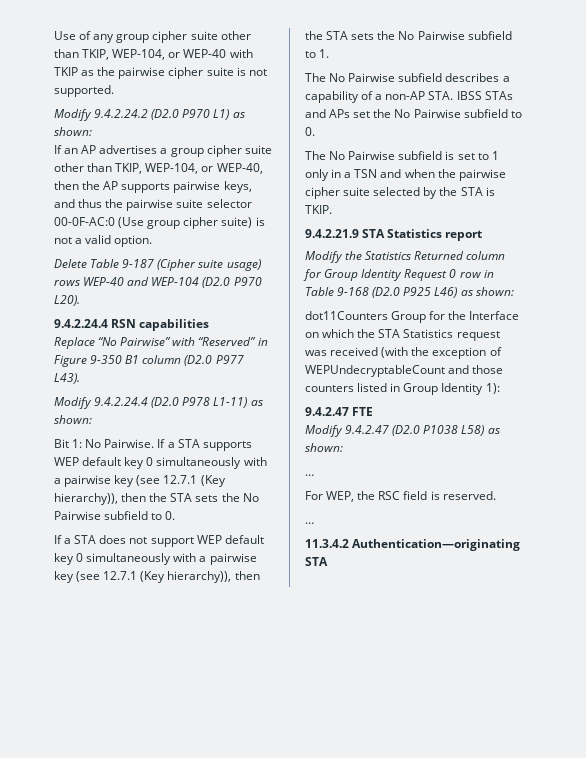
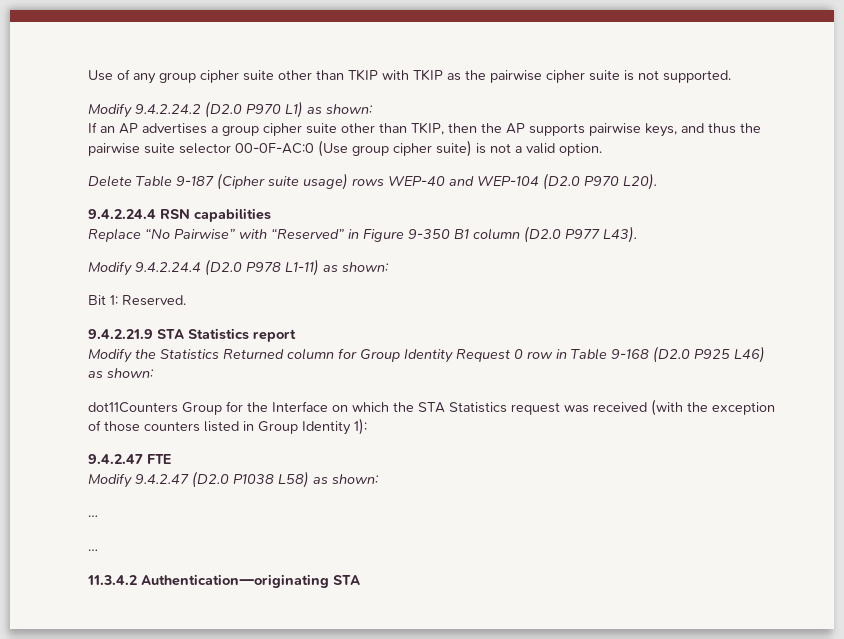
- Use of any group cipher suite other than TKIP, WEP-104, or WEP-40 with TKIP as the pairwise cipher suite is not supported.
+ Use of any group cipher suite other than TKIP with TKIP as the pairwise cipher suite is not supported.
- If an AP advertises a group cipher suite other than TKIP, WEP-104, or WEP-40, then the AP supports pairwise keys, and thus the pairwise suite selector 00-0F-AC:0 (Use group cipher suite) is not a valid option.
+ If an AP advertises a group cipher suite other than TKIP, then the AP supports pairwise keys, and thus the pairwise suite selector 00-0F-AC:0 (Use group cipher suite) is not a valid option.
- Bit 1: No Pairwise. If a STA supports WEP default key 0 simultaneously with a pairwise key (see 12.7.1 (Key hierarchy)), then the STA sets the No Pairwise subfield to 0.
- If a STA does not support WEP default key 0 simultaneously with a pairwise key (see 12.7.1 (Key hierarchy)), then the STA sets the No Pairwise subfield to 1.
- The No Pairwise subfield describes a capability of a non-AP STA. IBSS STAs and APs set the No Pairwise subfield to 0.
- The No Pairwise subfield is set to 1 only in a TSN and when the pairwise cipher suite selected by the STA is TKIP.
+ Bit 1: Reserved.
- dot11Counters Group for the Interface on which the STA Statistics request was received (with the exception of WEPUndecryptableCount and those counters listed in Group Identity 1):
+ dot11Counters Group for the Interface on which the STA Statistics request was received (with the exception of those counters listed in Group Identity 1):
- For WEP, the RSC field is reserved.

